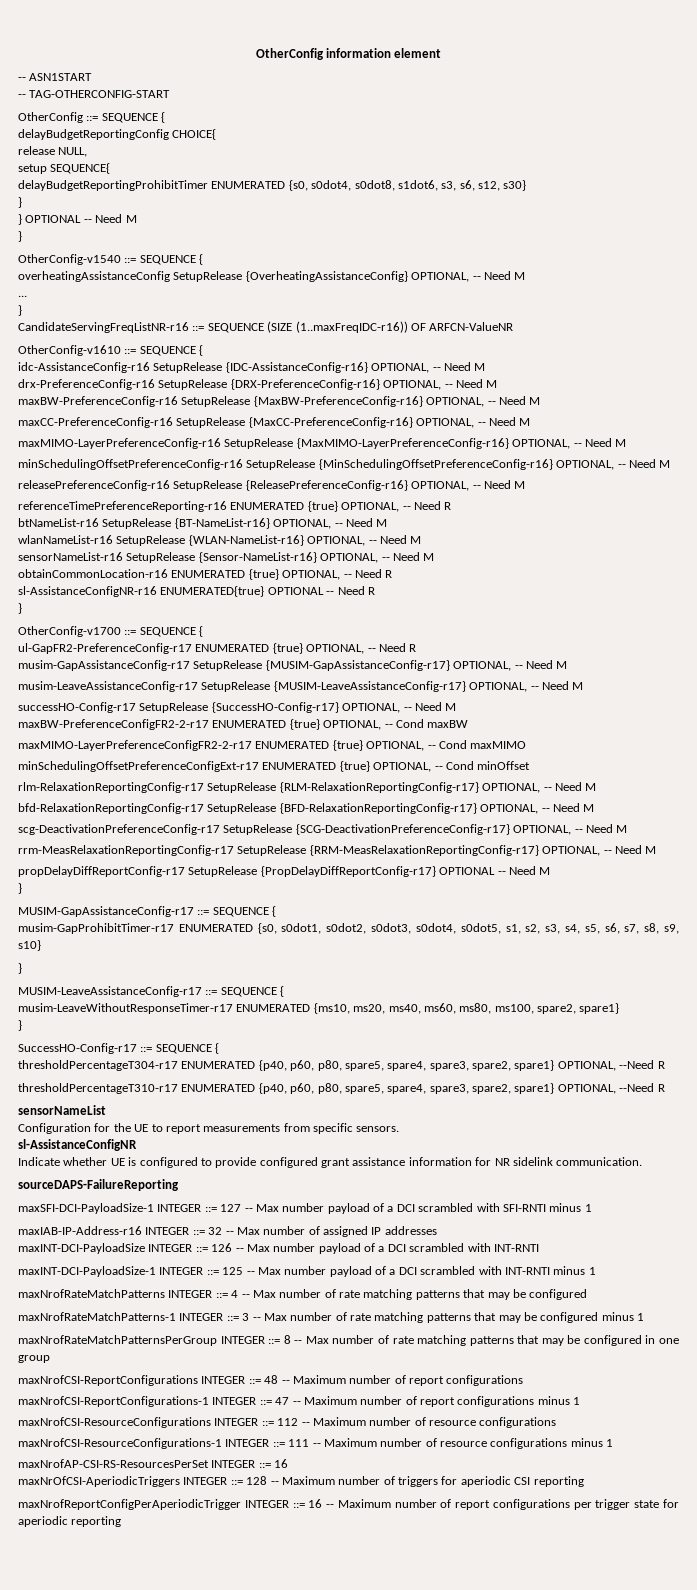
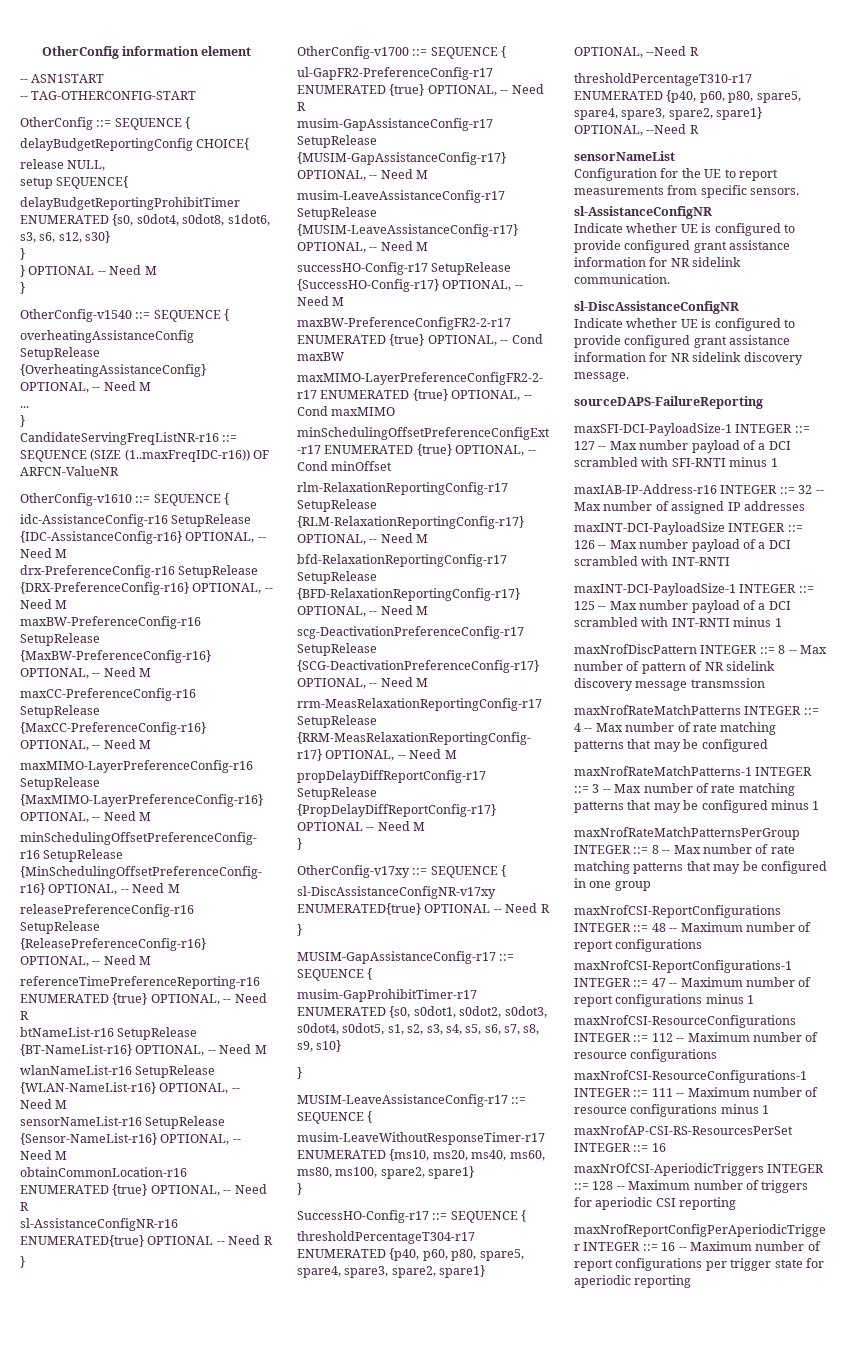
+ OtherConfig-v17xy ::= SEQUENCE {
+ sl-DiscAssistanceConfigNR-v17xy ENUMERATED{true} OPTIONAL -- Need R
+ }
+ sl-DiscAssistanceConfigNR
+ Indicate whether UE is configured to provide configured grant assistance information for NR sidelink discovery message.
+ maxNrofDiscPattern INTEGER ::= 8 -- Max number of pattern of NR sidelink discovery message transmssion

